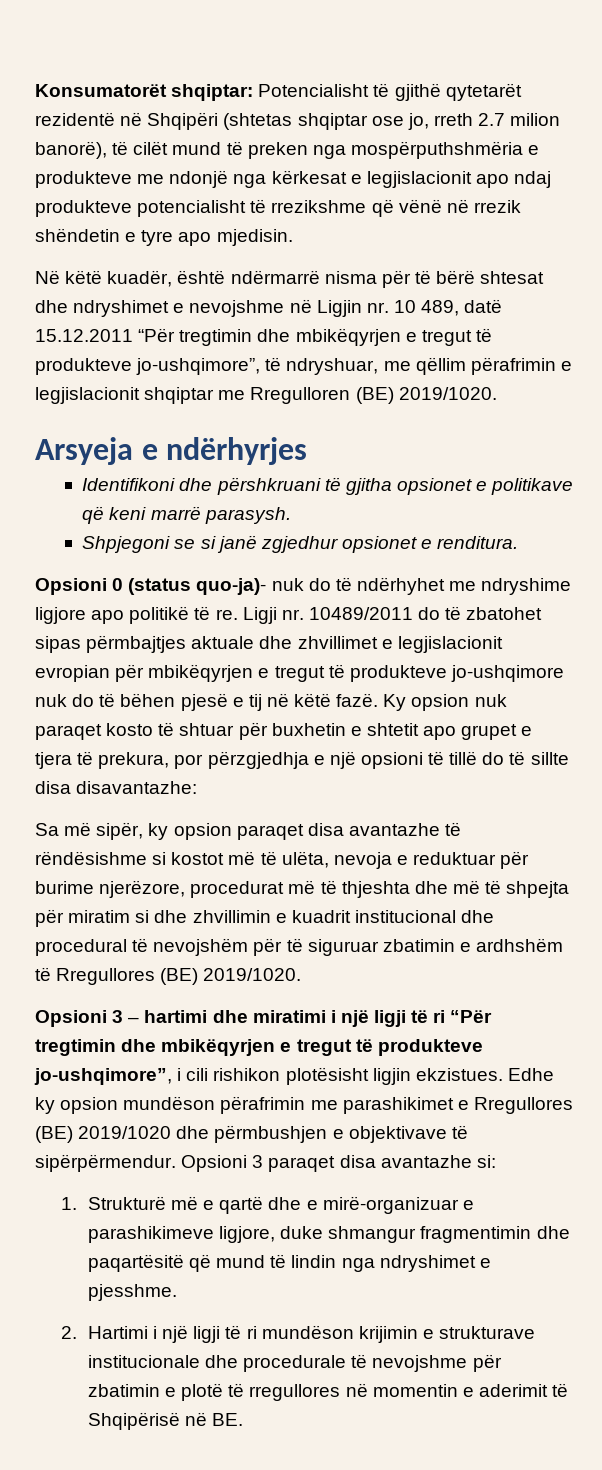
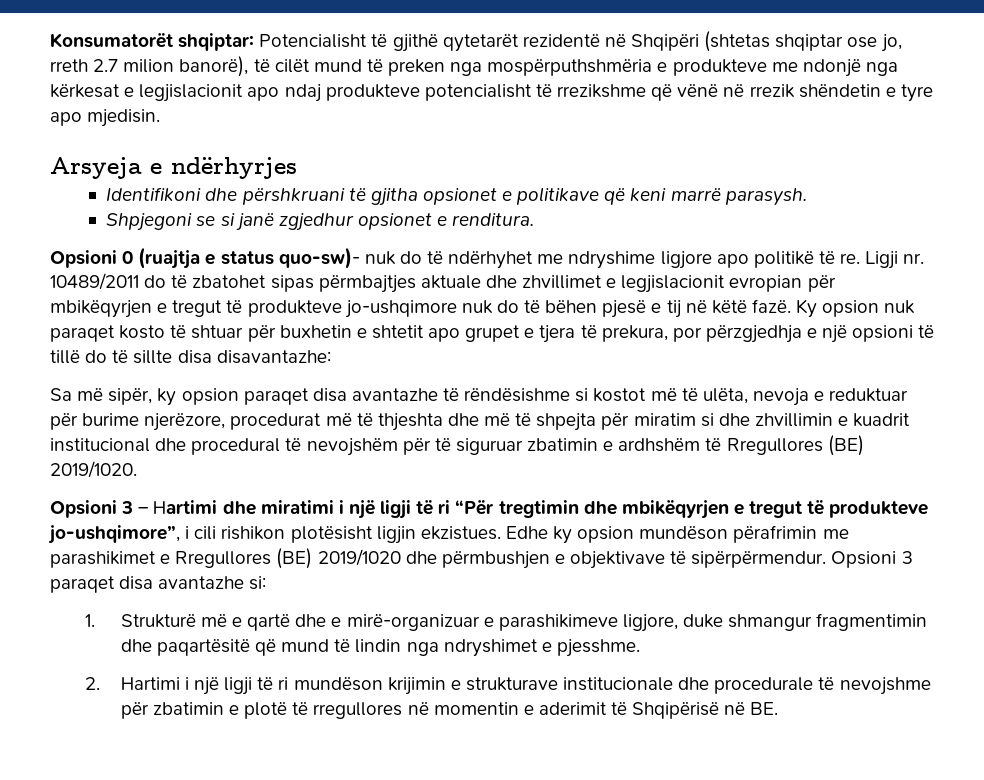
- Në këtë kuadër, është ndërmarrë nisma për të bërë shtesat dhe ndryshimet e nevojshme në Ligjin nr. 10 489, datë 15.12.2011 “Për tregtimin dhe mbikëqyrjen e tregut të produkteve jo-ushqimore”, të ndryshuar, me qëllim përafrimin e legjislacionit shqiptar me Rregulloren (BE) 2019/1020.
- Opsioni 0 (status quo-ja)- nuk do të ndërhyhet me ndryshime ligjore apo politikë të re.
+ Opsioni 0 (ruajtja e status quo-sw)- nuk do të ndërhyhet me ndryshime ligjore apo politikë të re.
- Opsioni 3 – hartimi dhe miratimi i një ligji të ri “Për tregtimin dhe mbikëqyrjen e tregut të produkteve jo-ushqimore”, i cili rishikon plotësisht ligjin ekzistues.
+ Opsioni 3 – Hartimi dhe miratimi i një ligji të ri “Për tregtimin dhe mbikëqyrjen e tregut të produkteve jo-ushqimore”, i cili rishikon plotësisht ligjin ekzistues.

